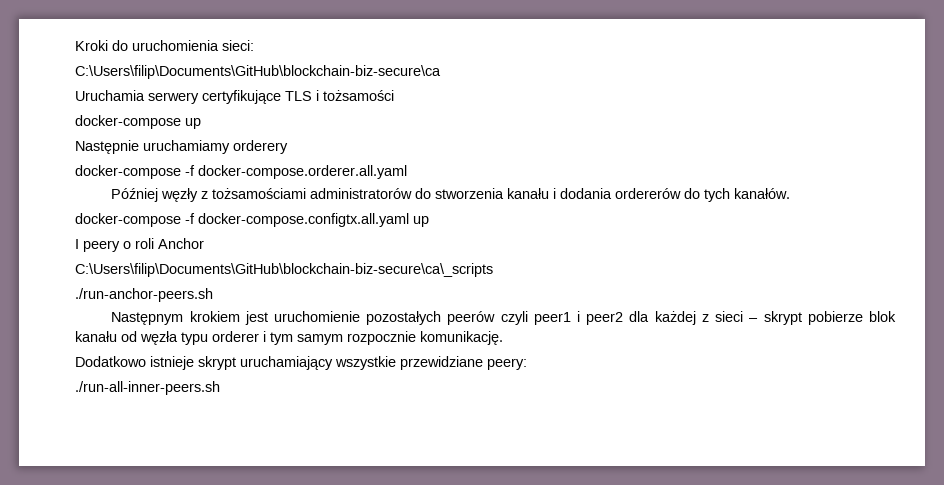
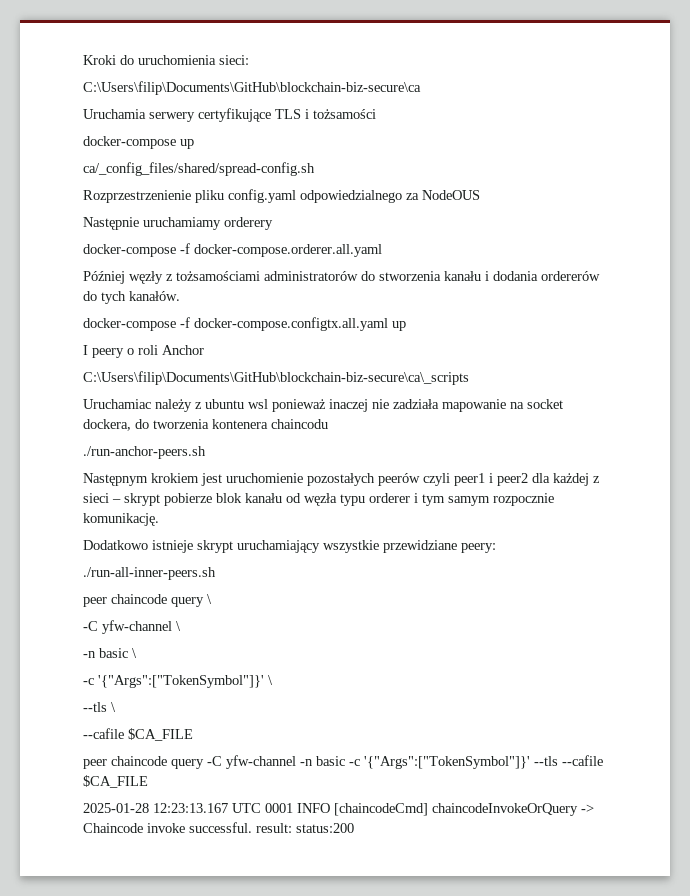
+ ca/_config_files/shared/spread-config.sh
+ Rozprzestrzenienie pliku config.yaml odpowiedzialnego za NodeOUS
+ Uruchamiac należy z ubuntu wsl ponieważ inaczej nie zadziała mapowanie na socket dockera, do tworzenia kontenera chaincodu
+ peer chaincode query \
+ -C yfw-channel \
+ -n basic \
+ -c '{"Args":["TokenSymbol"]}' \
+ --tls \
+ --cafile $CA_FILE
+ peer chaincode query -C yfw-channel -n basic -c '{"Args":["TokenSymbol"]}' --tls --cafile $CA_FILE
+ 2025-01-28 12:23:13.167 UTC 0001 INFO [chaincodeCmd] chaincodeInvokeOrQuery -> Chaincode invoke successful. result: status:200

